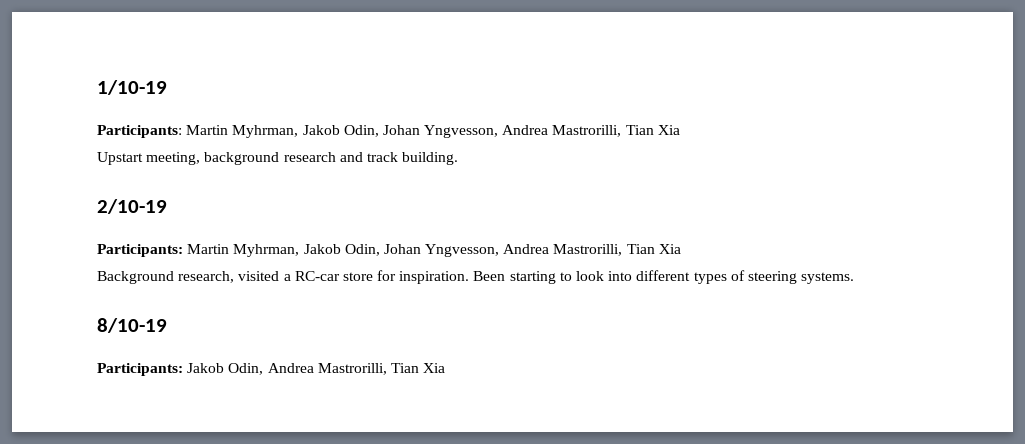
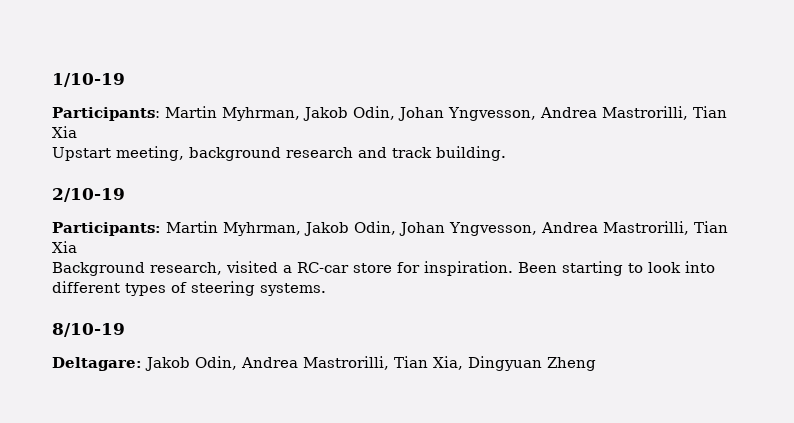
- Participants: Jakob Odin, Andrea Mastrorilli, Tian Xia
+ Deltagare: Jakob Odin, Andrea Mastrorilli, Tian Xia, Dingyuan Zheng

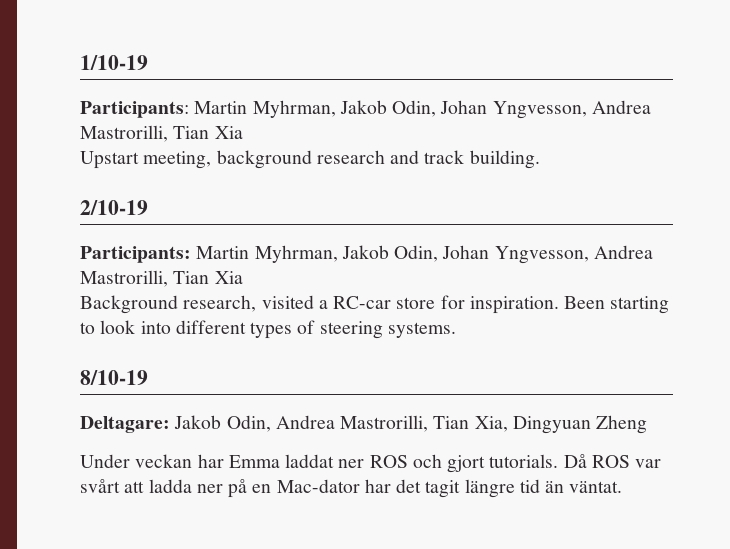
+ Under veckan har Emma laddat ner ROS och gjort tutorials. Då ROS var svårt att ladda ner på en Mac-dator har det tagit längre tid än väntat.

